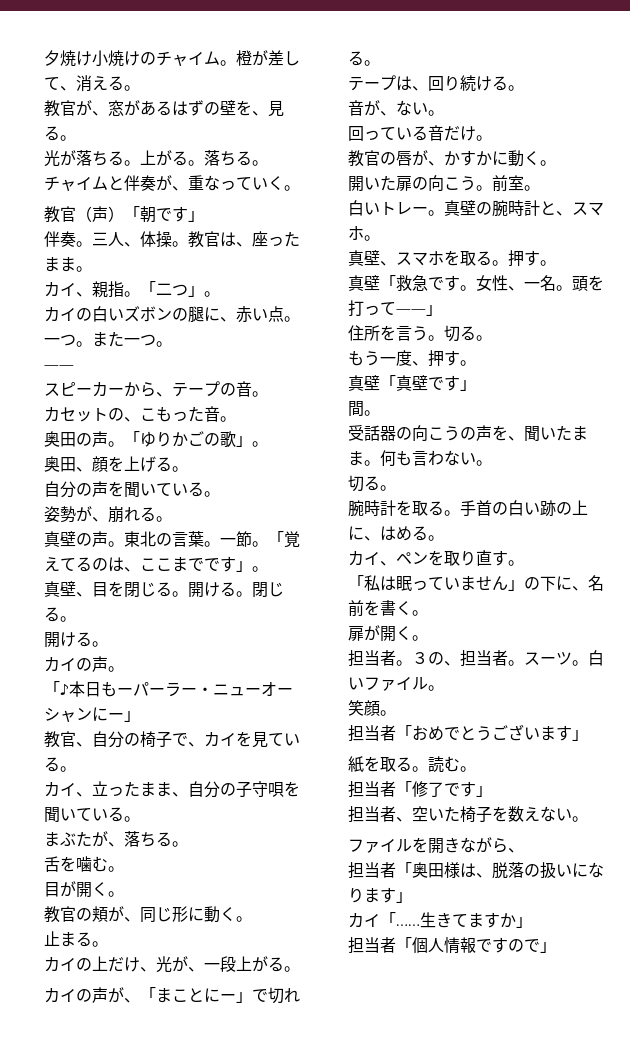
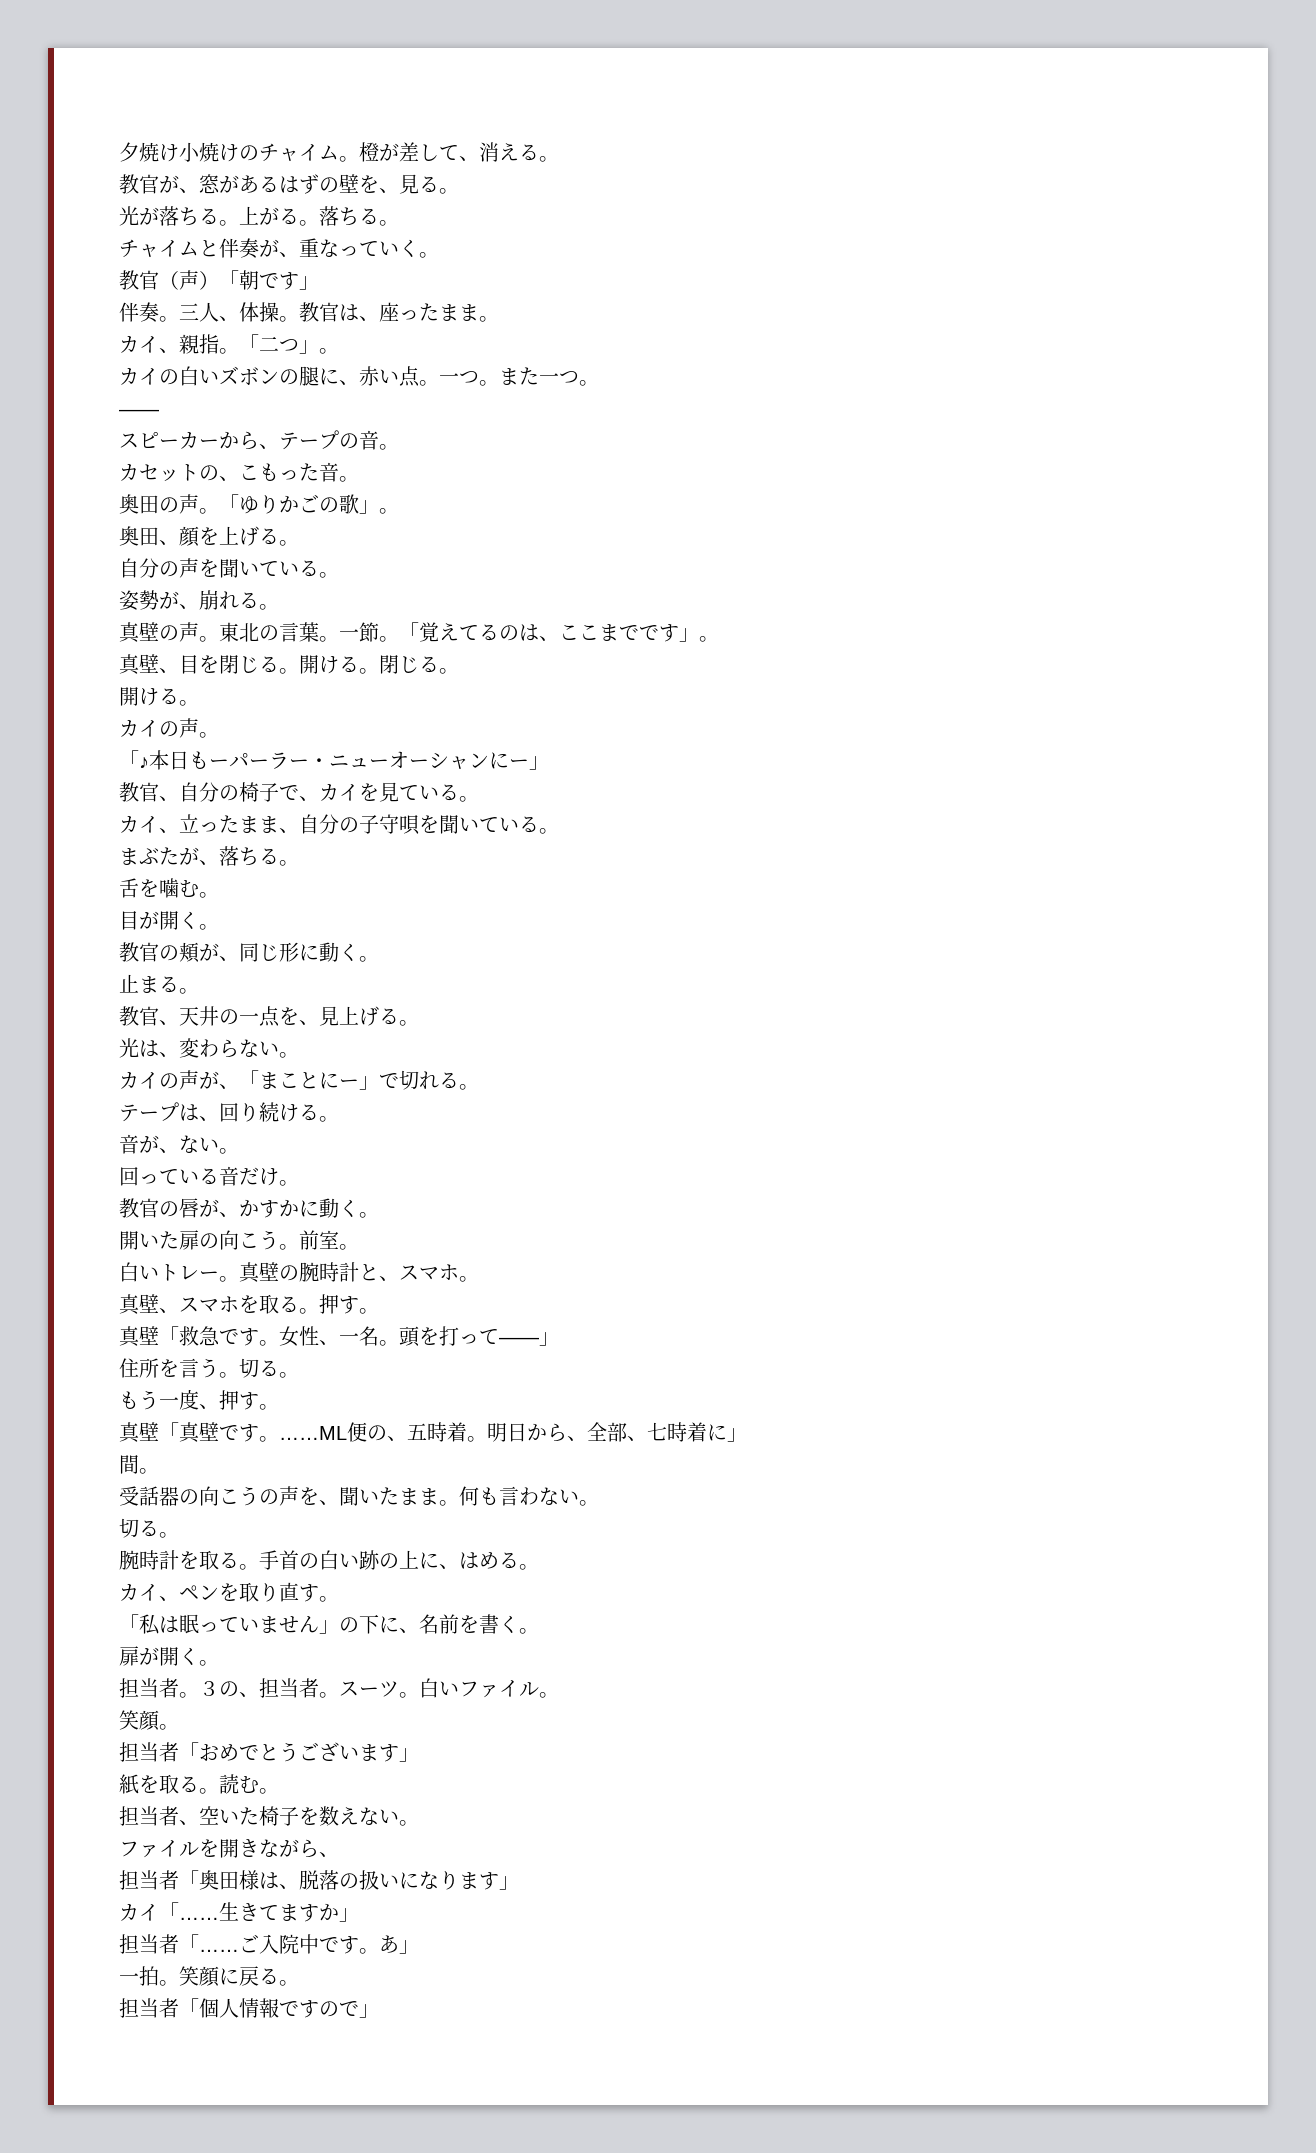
- カイの上だけ、光が、一段上がる。
+ 教官、天井の一点を、見上げる。
+ 光は、変わらない。
- 真壁「真壁です」
+ 真壁「真壁です。……ML便の、五時着。明日から、全部、七時着に」
- 担当者「修了です」
+ 担当者「……ご入院中です。あ」
+ 一拍。笑顔に戻る。

